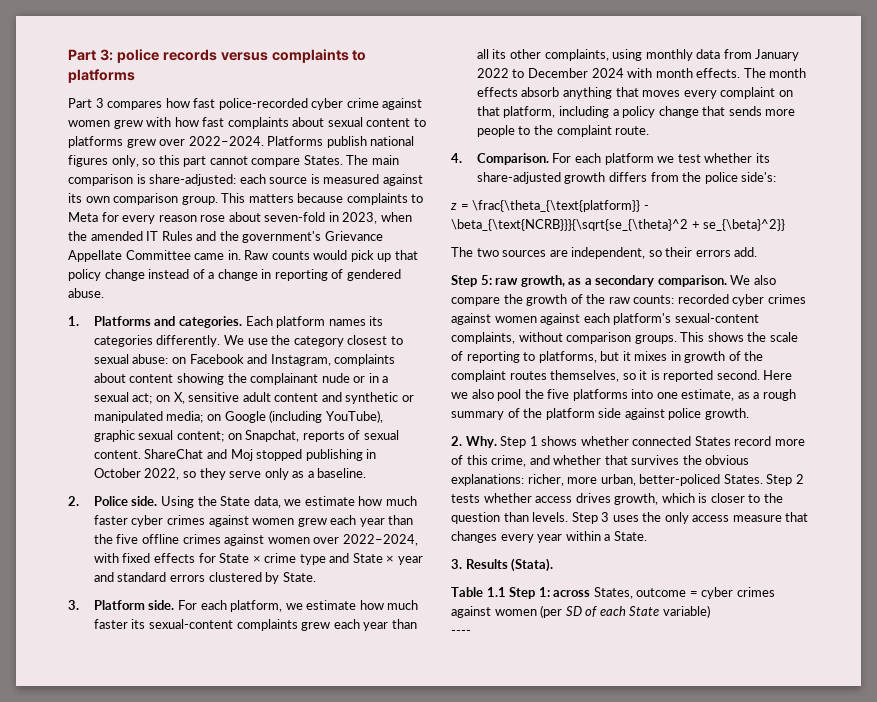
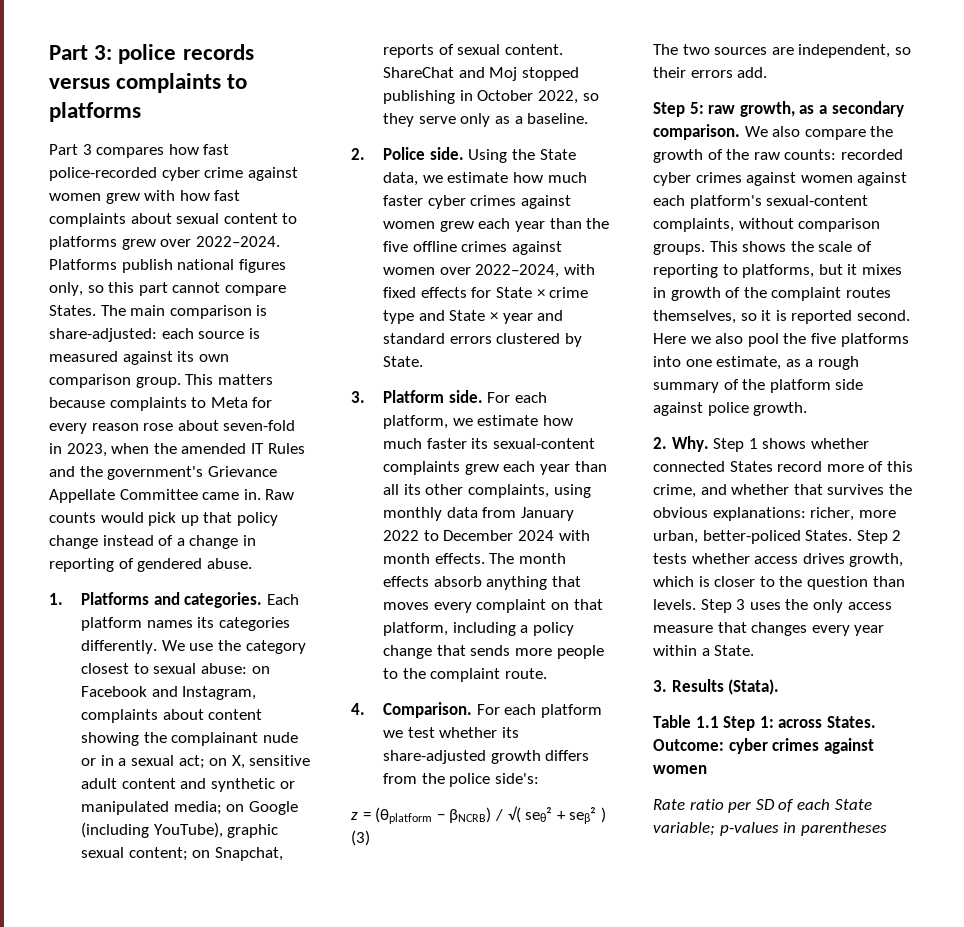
- z = \frac{\theta_{\text{platform}} - \beta_{\text{NCRB}}}{\sqrt{se_{\theta}^2 + se_{\beta}^2}}
+ z = (θplatform − βNCRB) / √( seθ² + seβ² ) (3)
- Table 1.1 Step 1: across States, outcome = cyber crimes against women (per SD of each State variable)
- ----
+ Table 1.1 Step 1: across States. Outcome: cyber crimes against women
+ Rate ratio per SD of each State variable; p-values in parentheses

